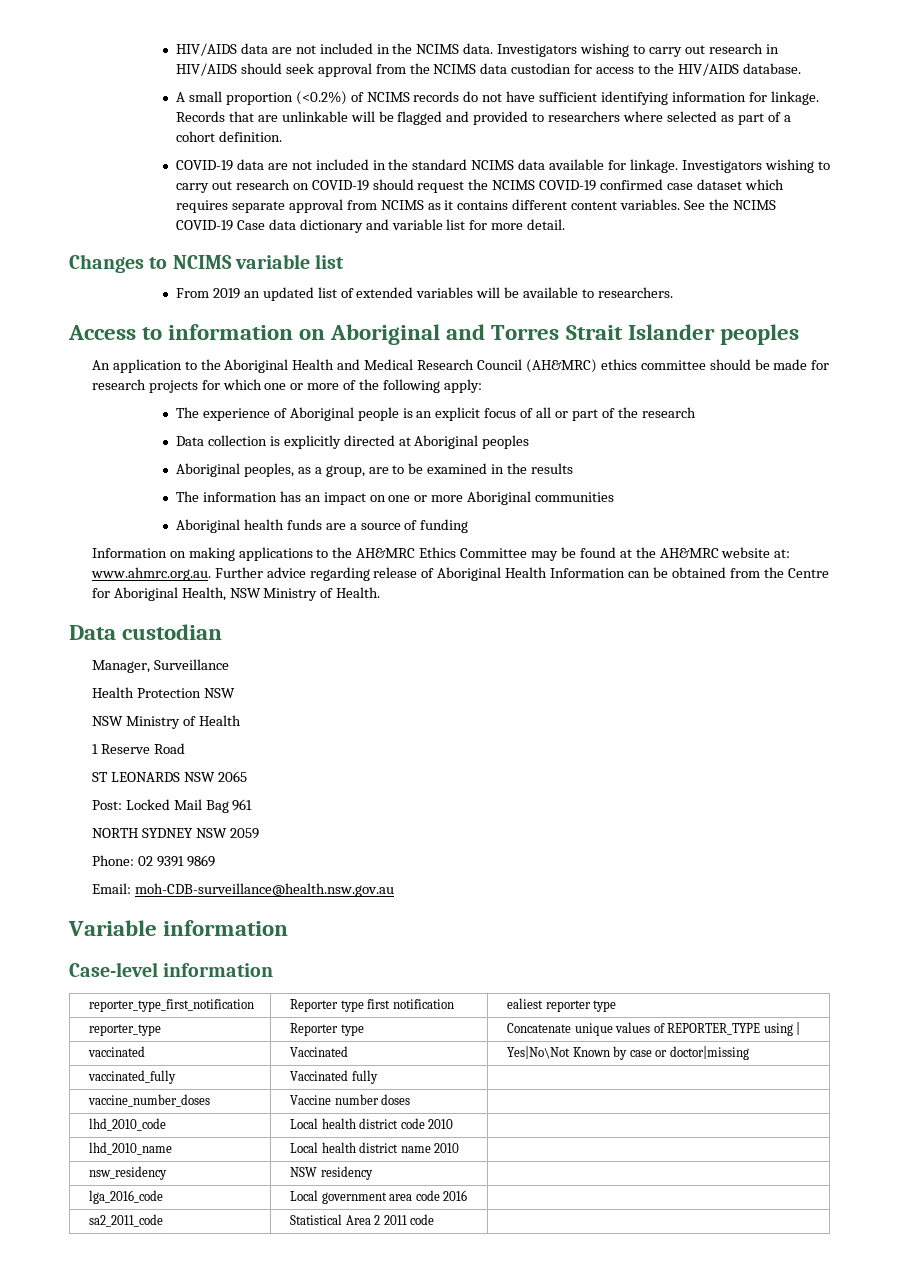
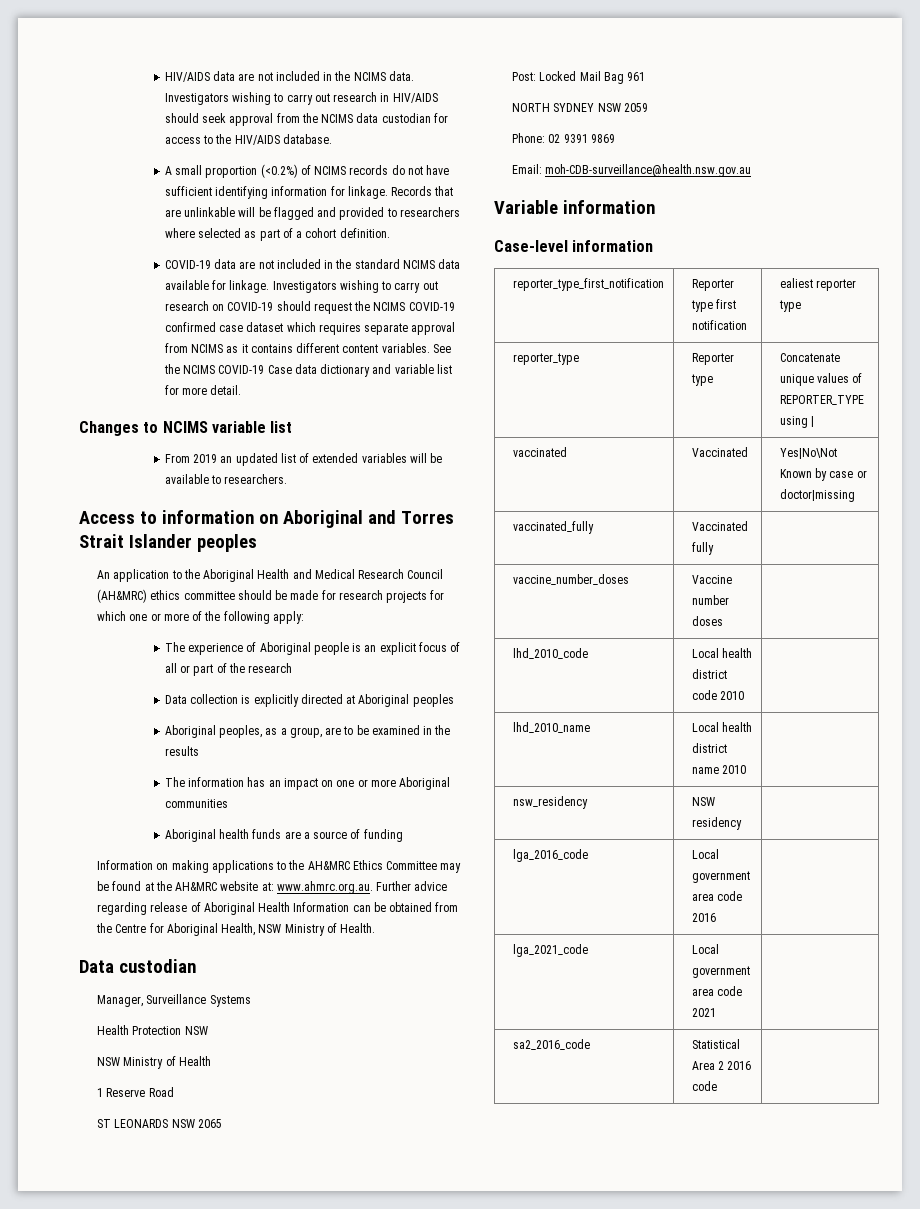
- Manager, Surveillance
+ Manager, Surveillance Systems
- sa2_2011_code | Statistical Area 2 2011 code |
+ lga_2021_code | Local government area code 2021 |
+ sa2_2016_code | Statistical Area 2 2016 code |

